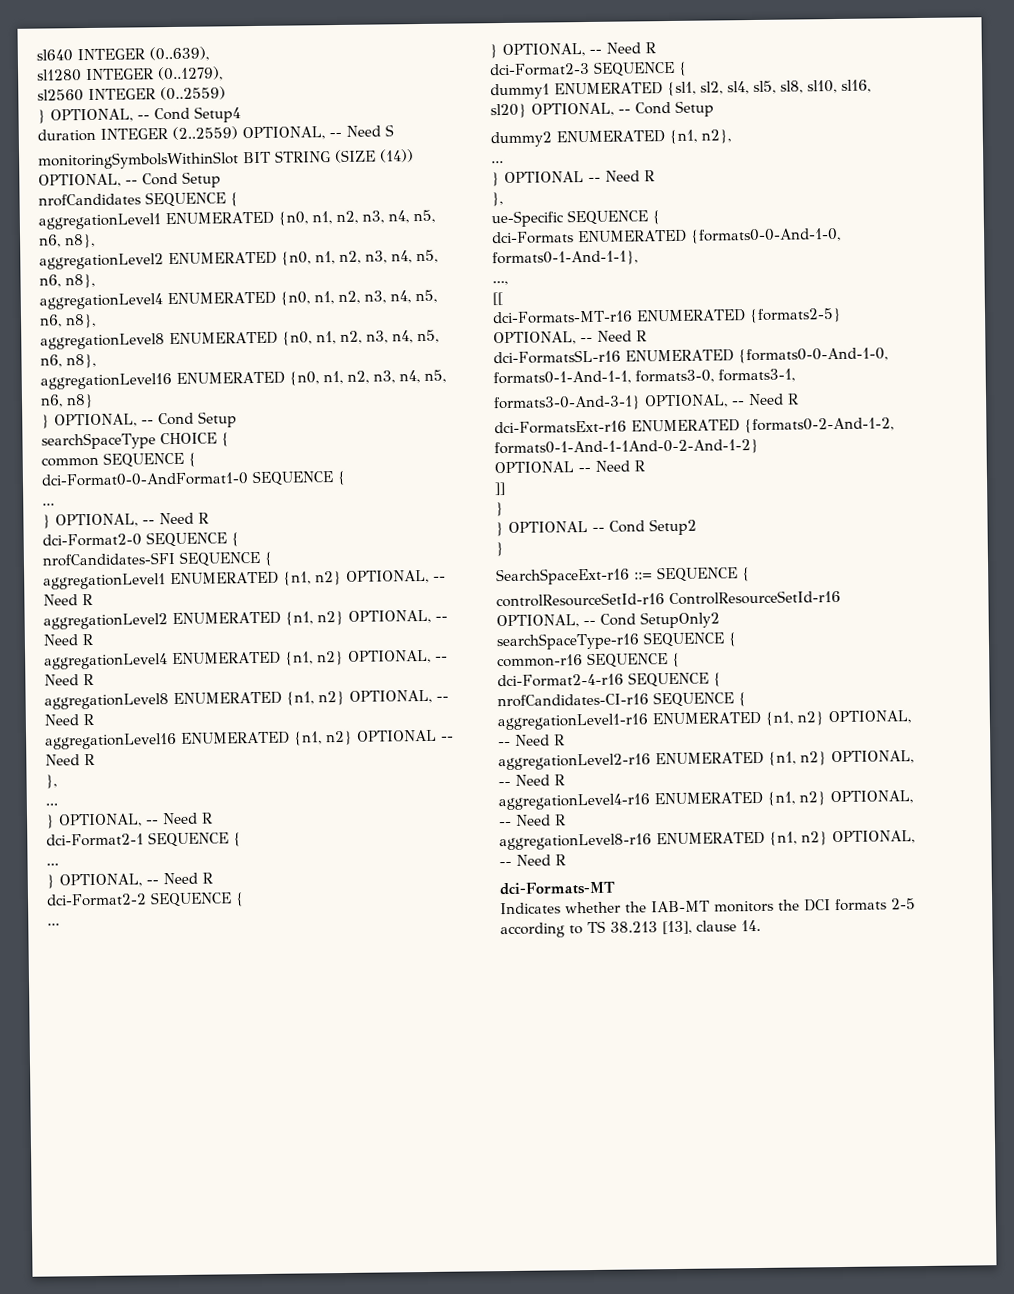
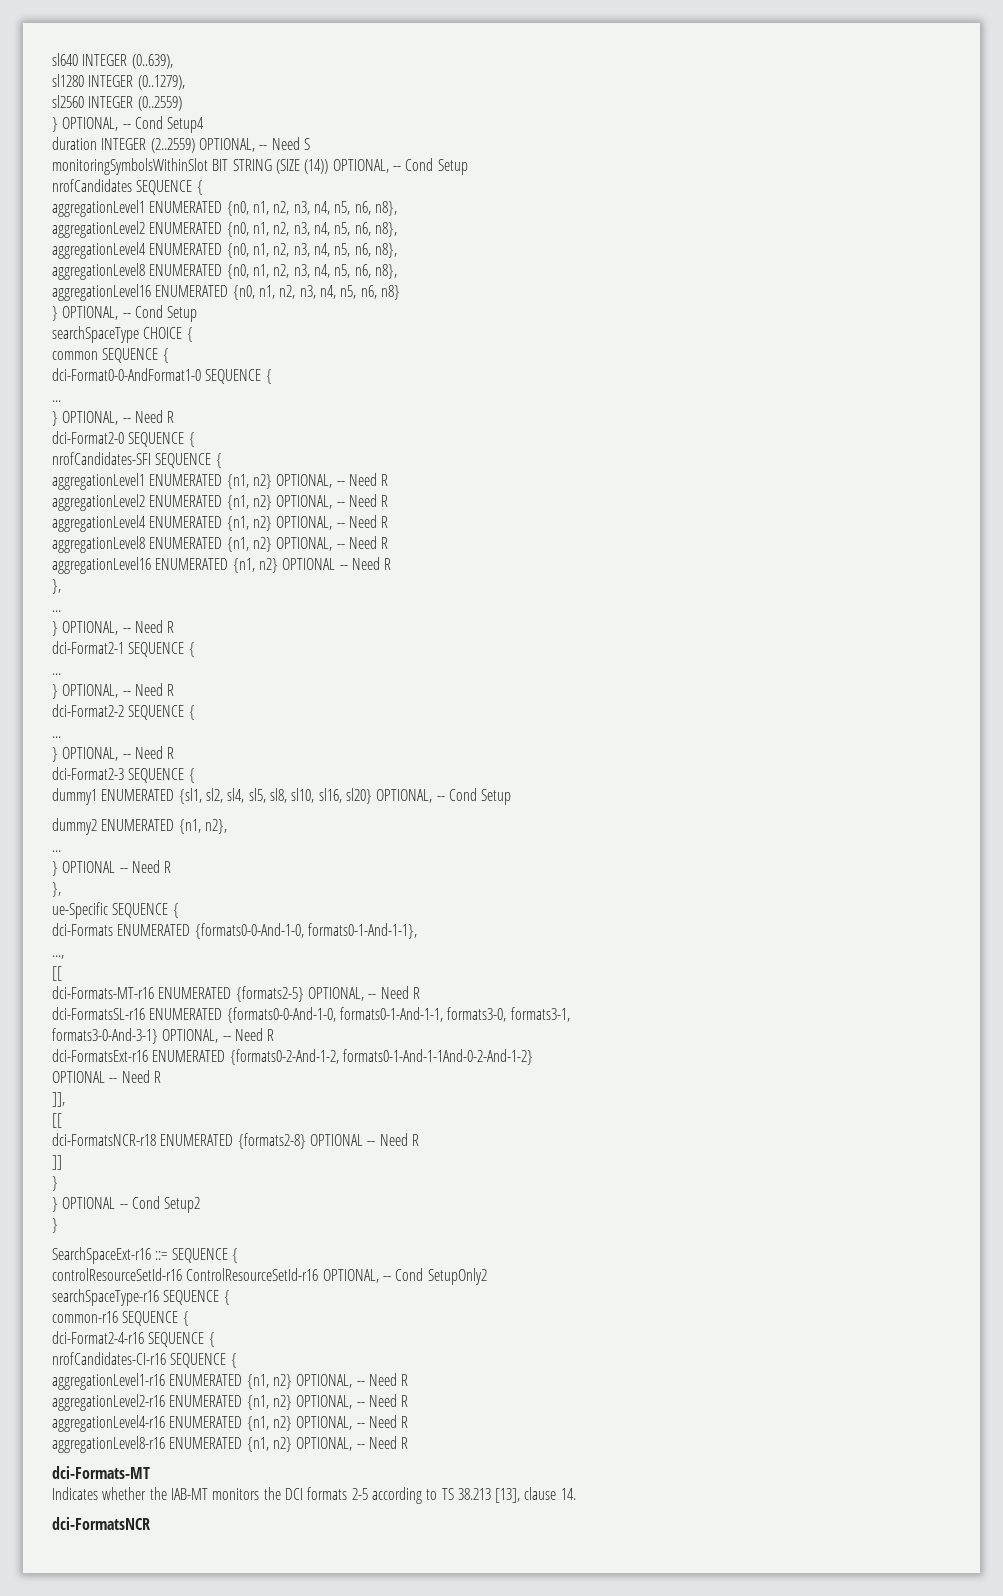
+ ]],
+ [[
+ dci-FormatsNCR-r18 ENUMERATED {formats2-8} OPTIONAL -- Need R
+ dci-FormatsNCR

